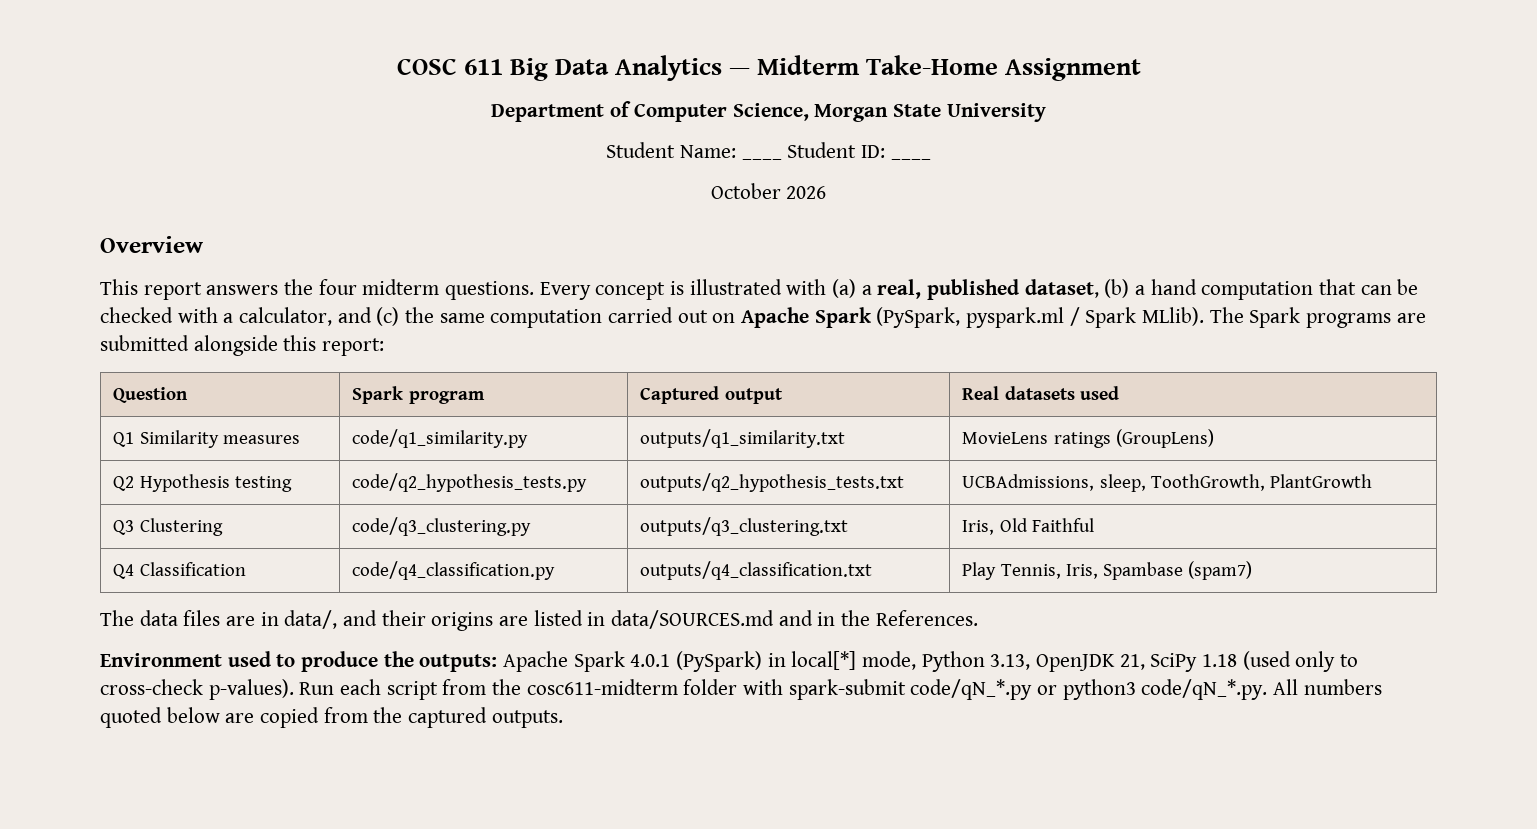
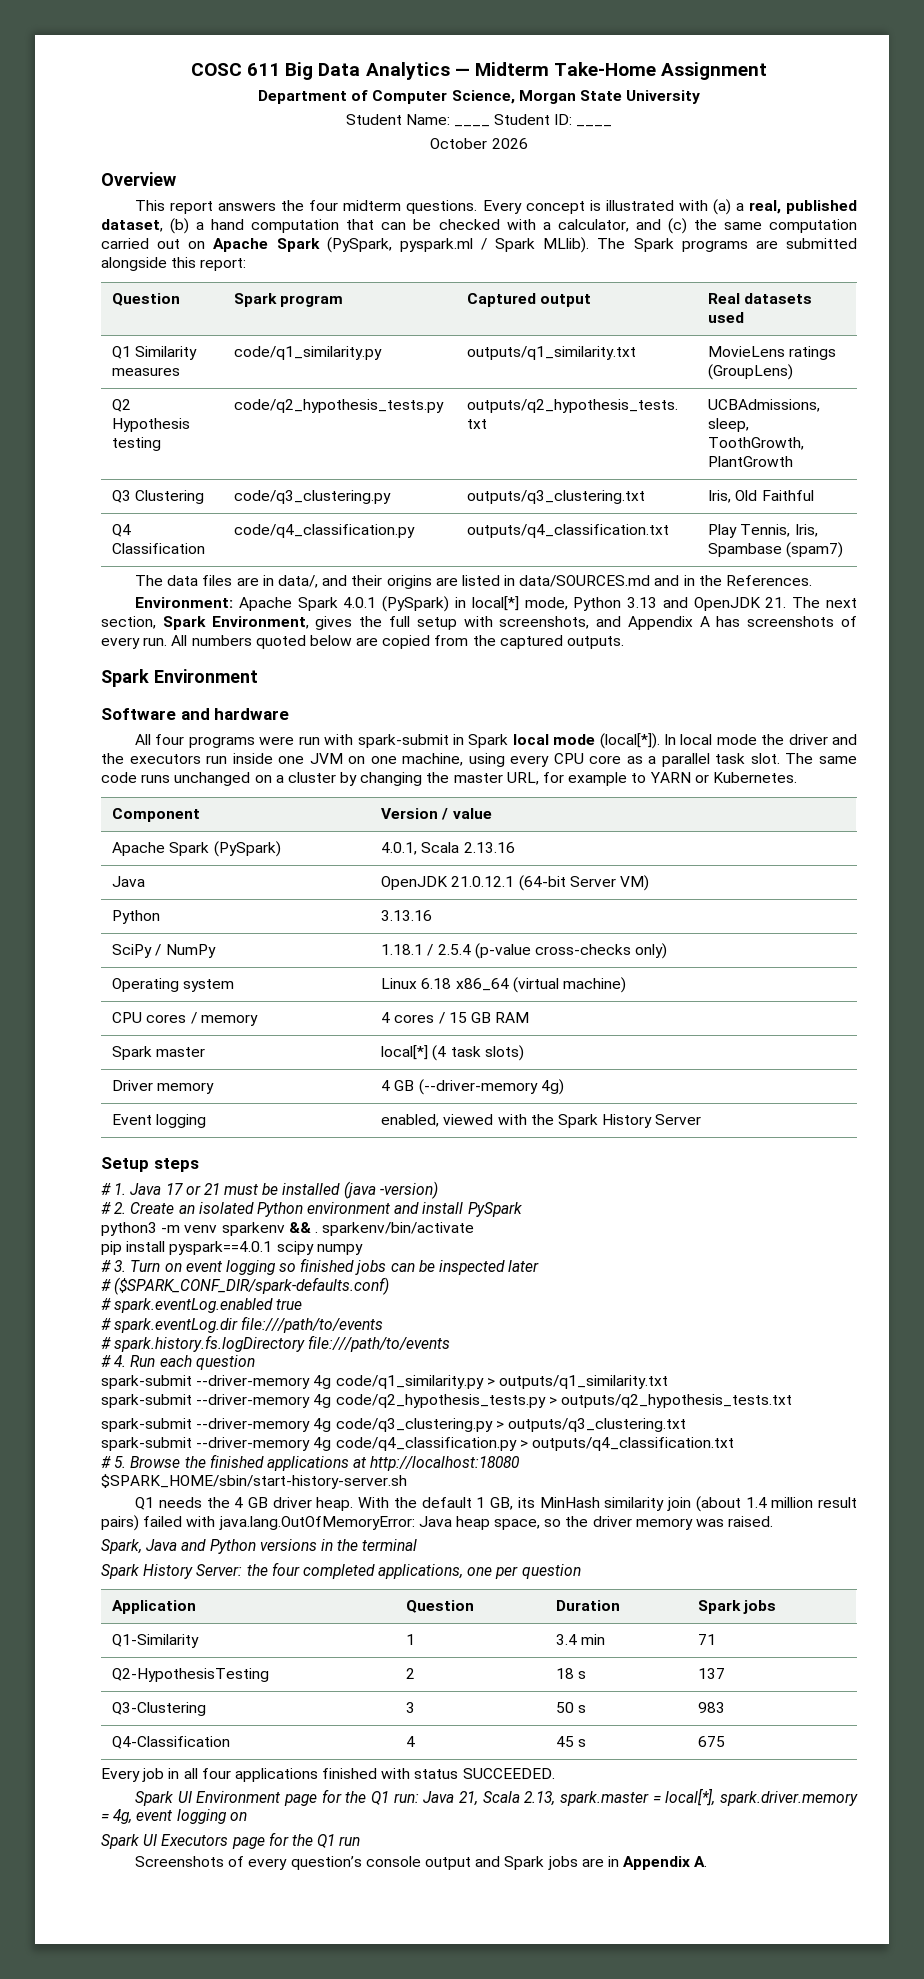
- Environment used to produce the outputs: Apache Spark 4.0.1 (PySpark) in local[*] mode, Python 3.13, OpenJDK 21, SciPy 1.18 (used only to cross-check p-values). Run each script from the cosc611-midterm folder with spark-submit code/qN_*.py or python3 code/qN_*.py. All numbers quoted below are copied from the captured outputs.
+ Environment: Apache Spark 4.0.1 (PySpark) in local[*] mode, Python 3.13 and OpenJDK 21. The next section, Spark Environment, gives the full setup with screenshots, and Appendix A has screenshots of every run. All numbers quoted below are copied from the captured outputs.
+ Spark Environment
+ Software and hardware
+ All four programs were run with spark-submit in Spark local mode (local[*]). In local mode the driver and the executors run inside one JVM on one machine, using every CPU core as a parallel task slot. The same code runs unchanged on a cluster by changing the master URL, for example to YARN or Kubernetes.
+ Component | Version / value
+ Apache Spark (PySpark) | 4.0.1, Scala 2.13.16
+ Java | OpenJDK 21.0.12.1 (64-bit Server VM)
+ Python | 3.13.16
+ SciPy / NumPy | 1.18.1 / 2.5.4 (p-value cross-checks only)
+ Operating system | Linux 6.18 x86_64 (virtual machine)
+ CPU cores / memory | 4 cores / 15 GB RAM
+ Spark master | local[*] (4 task slots)
+ Driver memory | 4 GB (--driver-memory 4g)
+ Event logging | enabled, viewed with the Spark History Server
+ Setup steps
+ # 1. Java 17 or 21 must be installed (java -version)
+ # 2. Create an isolated Python environment and install PySpark
+ python3 -m venv sparkenv && . sparkenv/bin/activate
+ pip install pyspark==4.0.1 scipy numpy
+ # 3. Turn on event logging so finished jobs can be inspected later
+ # ($SPARK_CONF_DIR/spark-defaults.conf)
+ # spark.eventLog.enabled true
+ # spark.eventLog.dir file:///path/to/events
+ # spark.history.fs.logDirectory file:///path/to/events
+ # 4. Run each question
+ spark-submit --driver-memory 4g code/q1_similarity.py > outputs/q1_similarity.txt
+ spark-submit --driver-memory 4g code/q2_hypothesis_tests.py > outputs/q2_hypothesis_tests.txt
+ spark-submit --driver-memory 4g code/q3_clustering.py > outputs/q3_clustering.txt
+ spark-submit --driver-memory 4g code/q4_classification.py > outputs/q4_classification.txt
+ # 5. Browse the finished applications at http://localhost:18080
+ $SPARK_HOME/sbin/start-history-server.sh
+ Q1 needs the 4 GB driver heap. With the default 1 GB, its MinHash similarity join (about 1.4 million result pairs) failed with java.lang.OutOfMemoryError: Java heap space, so the driver memory was raised.
+ Spark, Java and Python versions in the terminal
+ Spark History Server: the four completed applications, one per question
+ Application | Question | Duration | Spark jobs
+ Q1-Similarity | 1 | 3.4 min | 71
+ Q2-HypothesisTesting | 2 | 18 s | 137
+ Q3-Clustering | 3 | 50 s | 983
+ Q4-Classification | 4 | 45 s | 675
+ Every job in all four applications finished with status SUCCEEDED.
+ Spark UI Environment page for the Q1 run: Java 21, Scala 2.13, spark.master = local[*], spark.driver.memory = 4g, event logging on
+ Spark UI Executors page for the Q1 run
+ Screenshots of every question’s console output and Spark jobs are in Appendix A.

